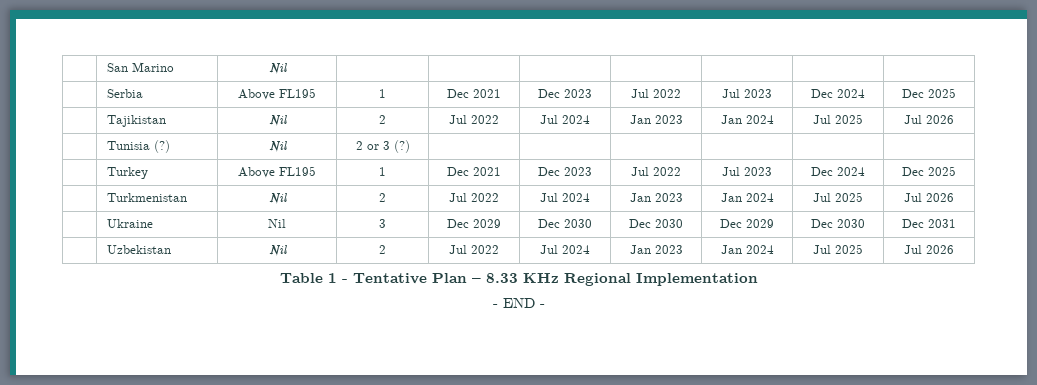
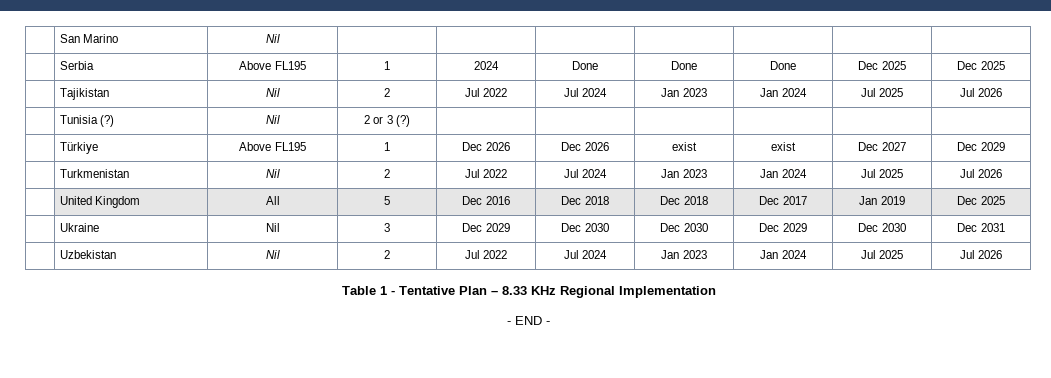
- | Serbia | Above FL195 | 1 | Dec 2021 | Dec 2023 | Jul 2022 | Jul 2023 | Dec 2024 | Dec 2025
+ | Serbia | Above FL195 | 1 | 2024 | Done | Done | Done | Dec 2025 | Dec 2025
- | Turkey | Above FL195 | 1 | Dec 2021 | Dec 2023 | Jul 2022 | Jul 2023 | Dec 2024 | Dec 2025
+ | Türkiye | Above FL195 | 1 | Dec 2026 | Dec 2026 | exist | exist | Dec 2027 | Dec 2029
+ | United Kingdom | All | 5 | Dec 2016 | Dec 2018 | Dec 2018 | Dec 2017 | Jan 2019 | Dec 2025

